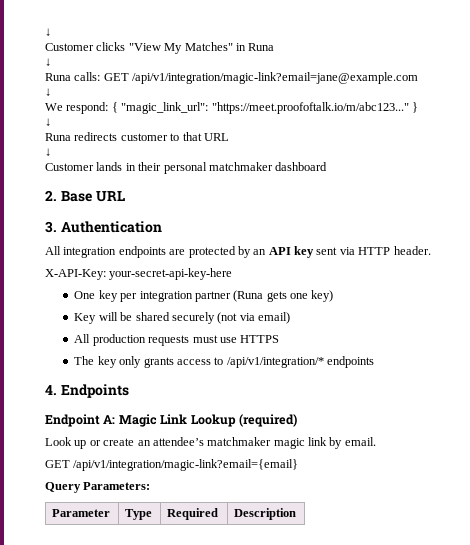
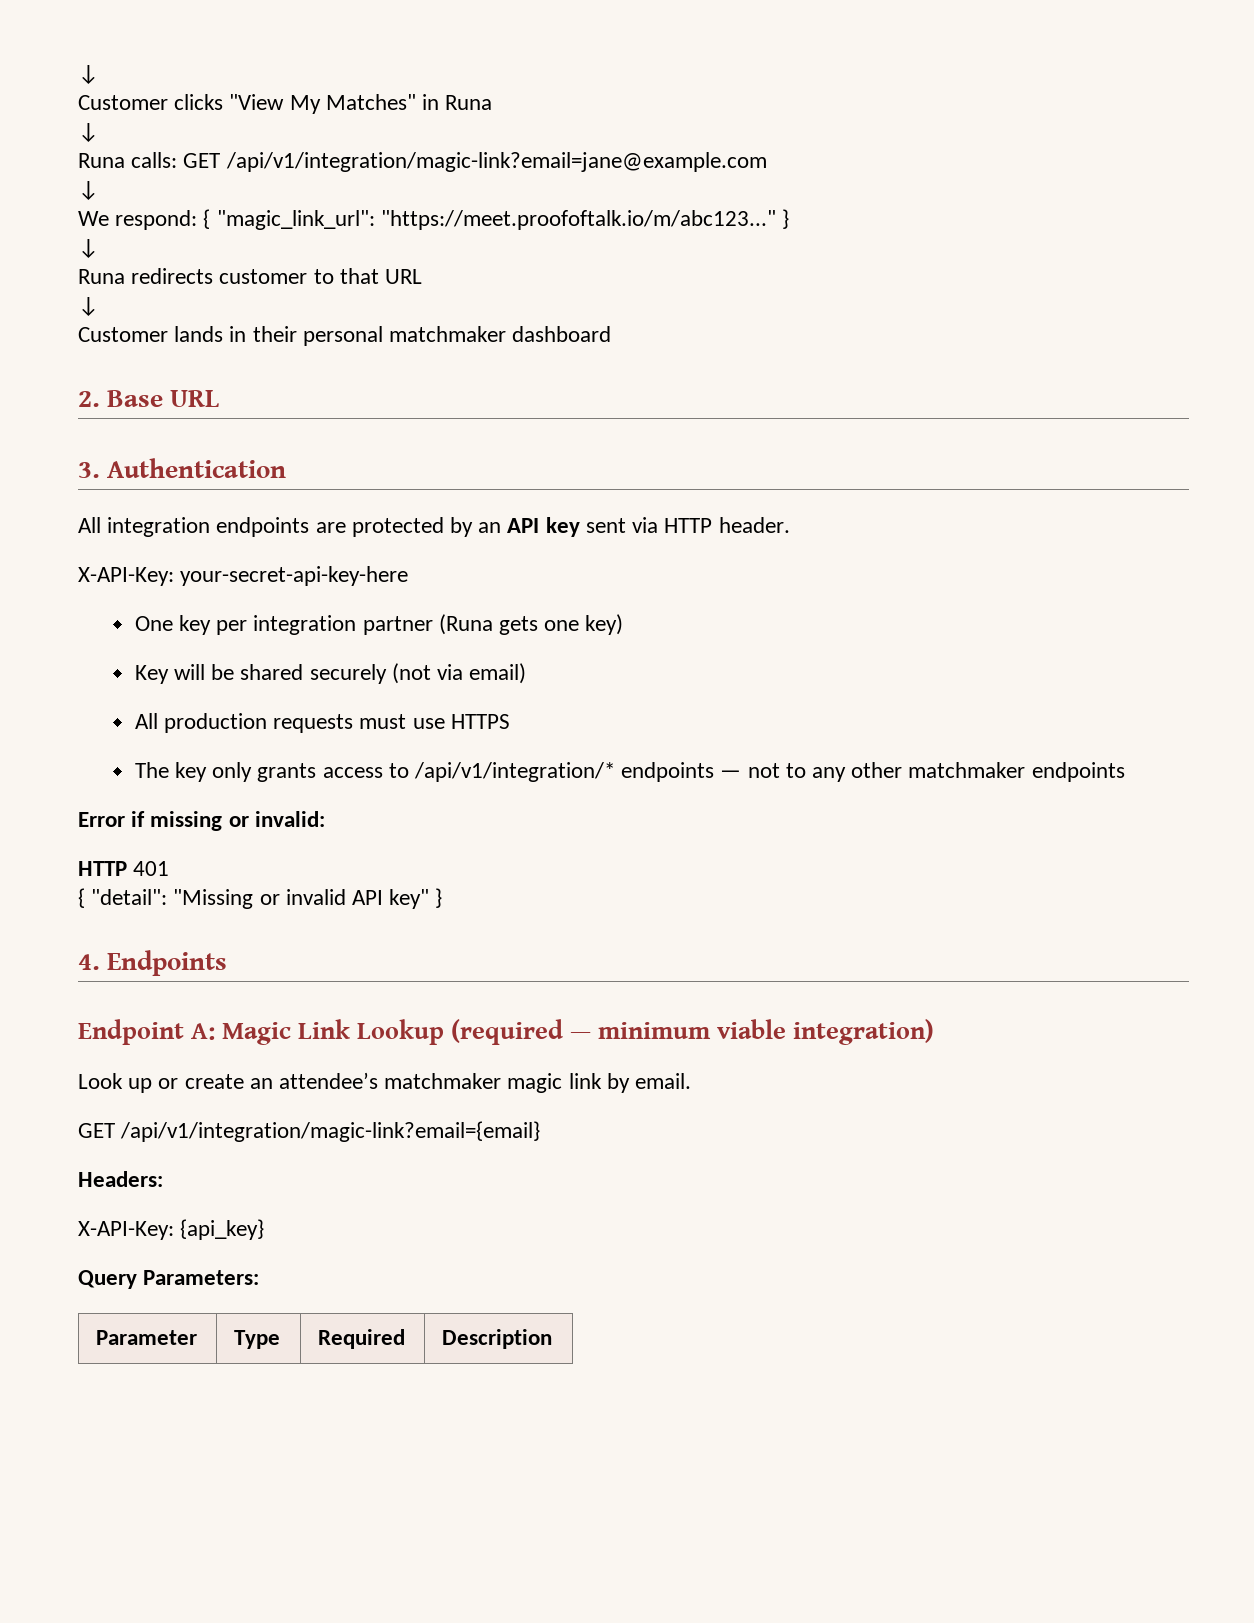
- The key only grants access to /api/v1/integration/* endpoints
+ The key only grants access to /api/v1/integration/* endpoints — not to any other matchmaker endpoints
+ Error if missing or invalid:
+ HTTP 401
+ { "detail": "Missing or invalid API key" }
- Endpoint A: Magic Link Lookup (required)
+ Endpoint A: Magic Link Lookup (required — minimum viable integration)
+ Headers:
+ X-API-Key: {api_key}

